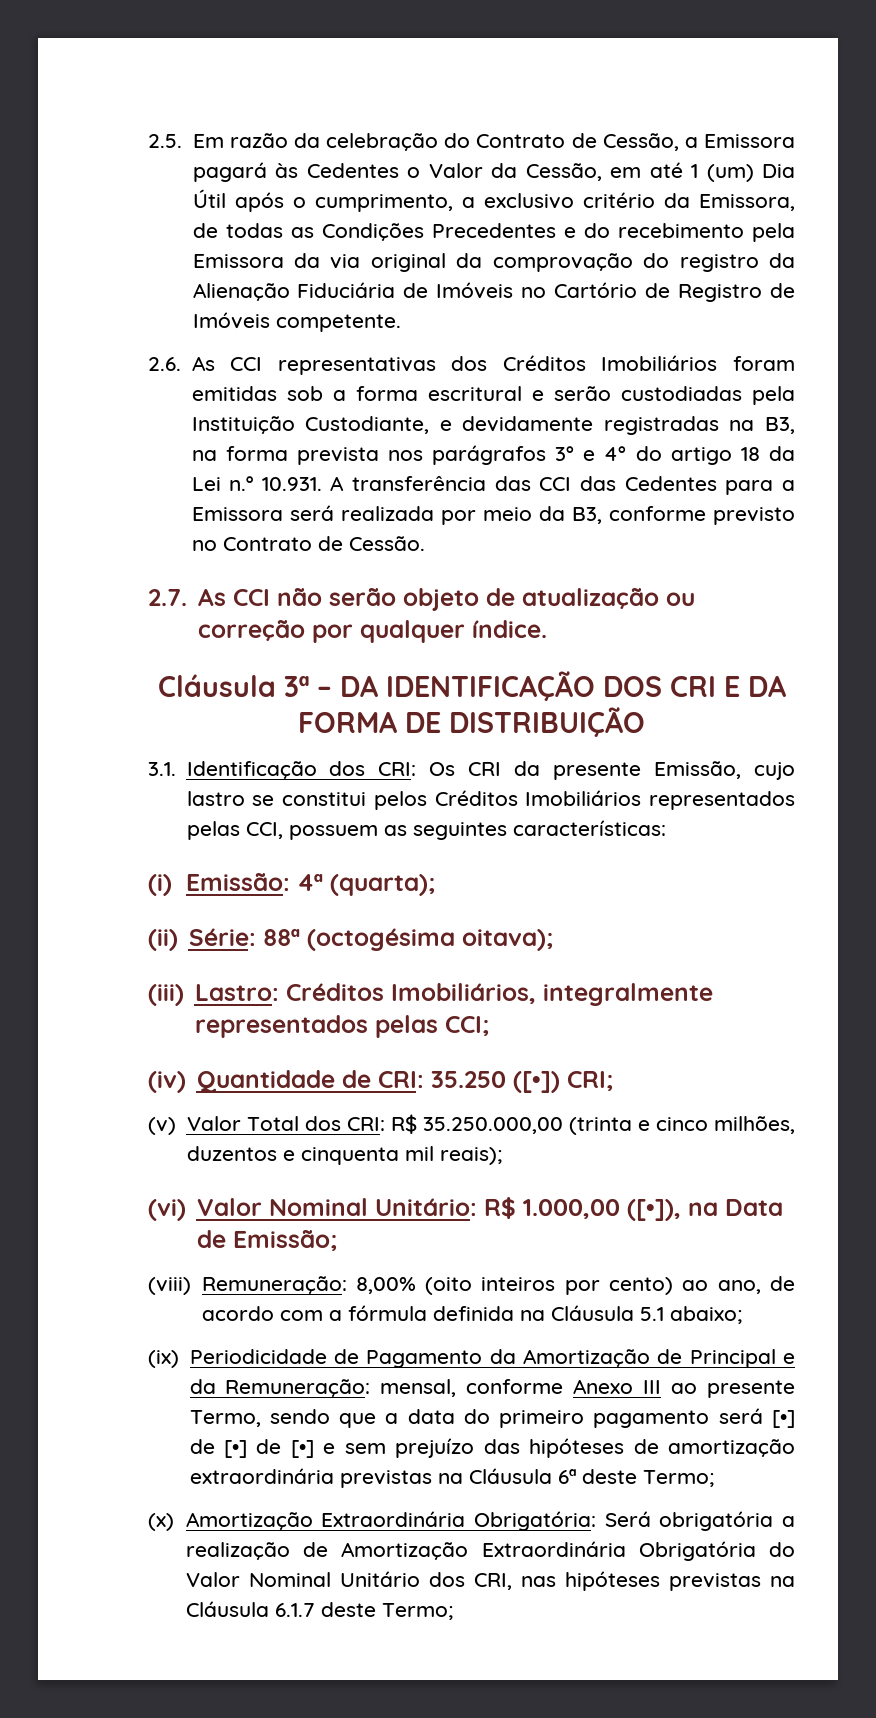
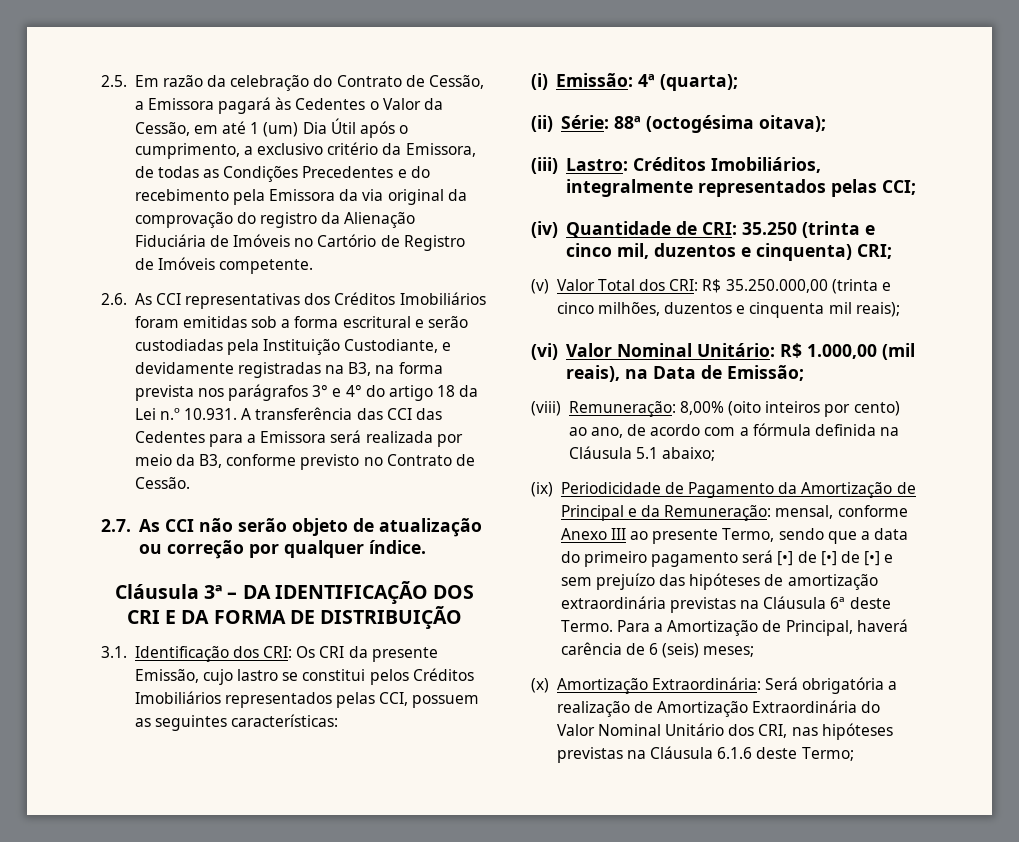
- (iv) Quantidade de CRI: 35.250 ([•]) CRI;
+ (iv) Quantidade de CRI: 35.250 (trinta e cinco mil, duzentos e cinquenta) CRI;
- (vi) Valor Nominal Unitário: R$ 1.000,00 ([•]), na Data de Emissão;
+ (vi) Valor Nominal Unitário: R$ 1.000,00 (mil reais), na Data de Emissão;
- (ix) Periodicidade de Pagamento da Amortização de Principal e da Remuneração: mensal, conforme Anexo III ao presente Termo, sendo que a data do primeiro pagamento será [•] de [•] de [•] e sem prejuízo das hipóteses de amortização extraordinária previstas na Cláusula 6ª deste Termo;
+ (ix) Periodicidade de Pagamento da Amortização de Principal e da Remuneração: mensal, conforme Anexo III ao presente Termo, sendo que a data do primeiro pagamento será [•] de [•] de [•] e sem prejuízo das hipóteses de amortização extraordinária previstas na Cláusula 6ª deste Termo. Para a Amortização de Principal, haverá carência de 6 (seis) meses;
- (x) Amortização Extraordinária Obrigatória: Será obrigatória a realização de Amortização Extraordinária Obrigatória do Valor Nominal Unitário dos CRI, nas hipóteses previstas na Cláusula 6.1.7 deste Termo;
+ (x) Amortização Extraordinária: Será obrigatória a realização de Amortização Extraordinária do Valor Nominal Unitário dos CRI, nas hipóteses previstas na Cláusula 6.1.6 deste Termo;

